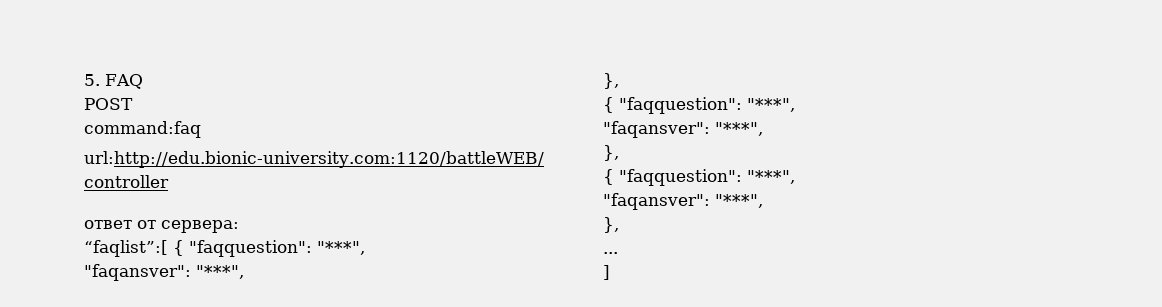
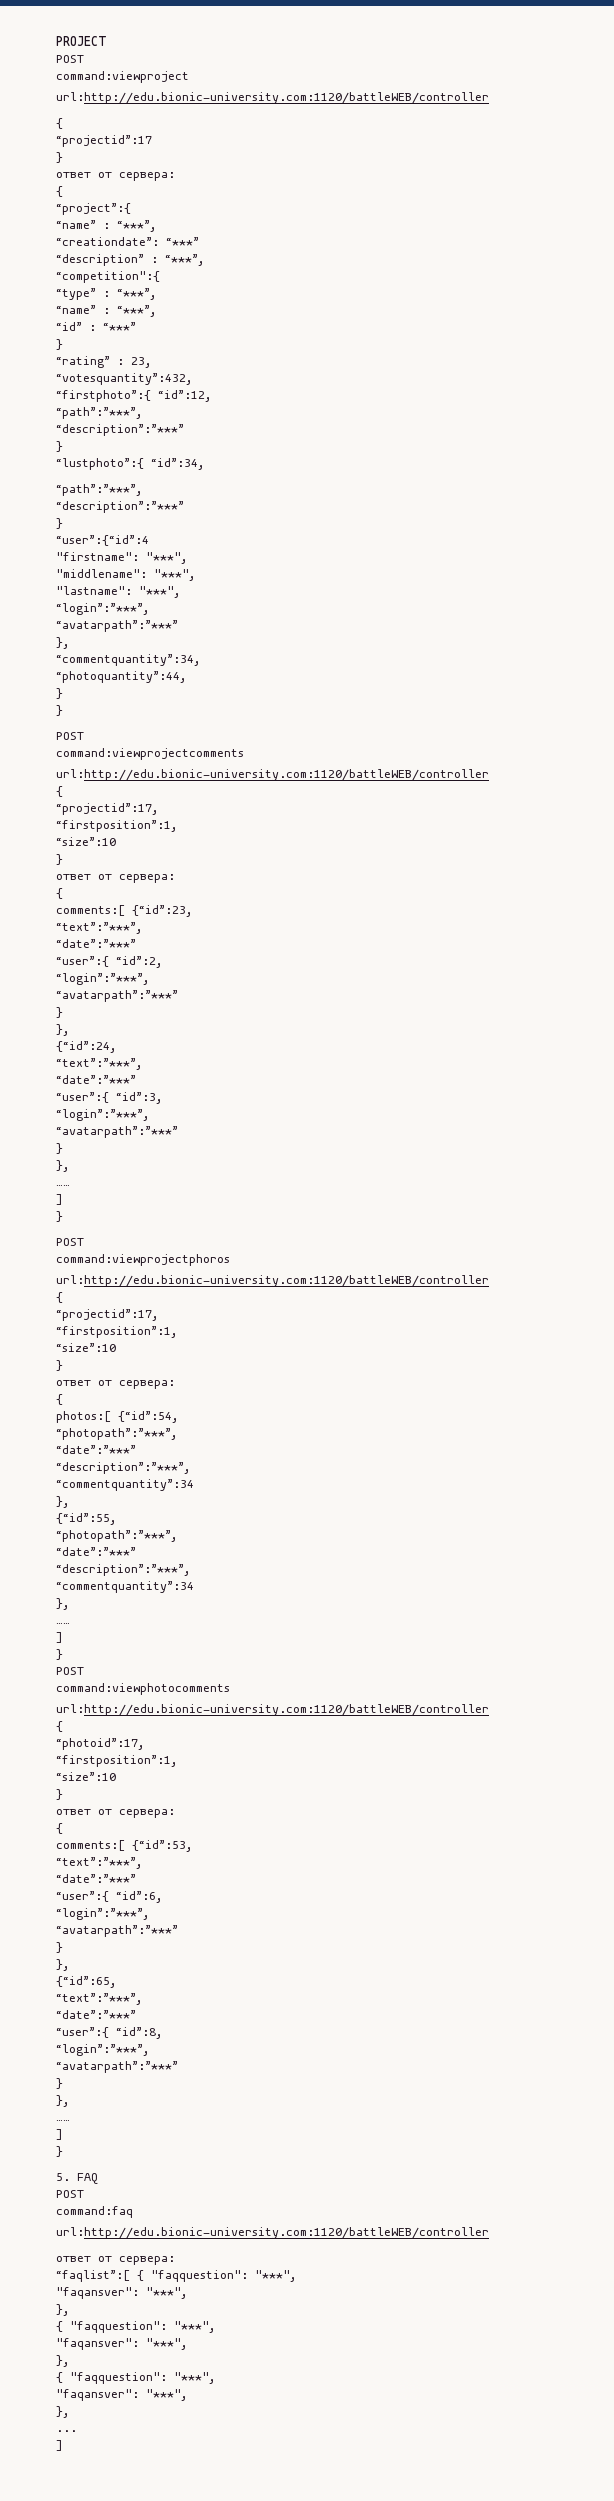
+ PROJECT
+ POST
+ command:viewproject
+ url:http://edu.bionic-university.com:1120/battleWEB/controller
+ {
+ “projectid”:17
+ }
+ ответ от сервера:
+ {
+ “project”:{
+ “name” : “***”,
+ “creationdate”: “***”
+ “description” : “***”,
+ “competition":{
+ “type” : “***”,
+ “name” : “***”,
+ “id” : “***”
+ }
+ “rating” : 23,
+ “votesquantity”:432,
+ “firstphoto”:{ “id”:12,
+ “path”:”***”,
+ “description”:”***”
+ }
+ “lustphoto”:{ “id”:34,
+ “path”:”***”,
+ “description”:”***”
+ }
+ “user”:{“id”:4
+ "firstname": "***",
+ "middlename": "***",
+ "lastname": "***",
+ “login”:”***”,
+ “avatarpath”:”***”
+ },
+ “commentquantity”:34,
+ “photoquantity”:44,
+ }
+ }
+ POST
+ command:viewprojectcomments
+ url:http://edu.bionic-university.com:1120/battleWEB/controller
+ {
+ “projectid”:17,
+ “firstposition”:1,
+ “size”:10
+ }
+ ответ от сервера:
+ {
+ comments:[ {“id”:23,
+ “text”:”***”,
+ “date”:”***”
+ “user”:{ “id”:2,
+ “login”:”***”,
+ “avatarpath”:”***”
+ }
+ },
+ {“id”:24,
+ “text”:”***”,
+ “date”:”***”
+ “user”:{ “id”:3,
+ “login”:”***”,
+ “avatarpath”:”***”
+ }
+ },
+ ……
+ ]
+ }
+ POST
+ command:viewprojectphoros
+ url:http://edu.bionic-university.com:1120/battleWEB/controller
+ {
+ “projectid”:17,
+ “firstposition”:1,
+ “size”:10
+ }
+ ответ от сервера:
+ {
+ photos:[ {“id”:54,
+ “photopath”:”***”,
+ “date”:”***”
+ “description”:”***”,
+ “commentquantity”:34
+ },
+ {“id”:55,
+ “photopath”:”***”,
+ “date”:”***”
+ “description”:”***”,
+ “commentquantity”:34
+ },
+ ……
+ ]
+ }
+ POST
+ command:viewphotocomments
+ url:http://edu.bionic-university.com:1120/battleWEB/controller
+ {
+ “photoid”:17,
+ “firstposition”:1,
+ “size”:10
+ }
+ ответ от сервера:
+ {
+ comments:[ {“id”:53,
+ “text”:”***”,
+ “date”:”***”
+ “user”:{ “id”:6,
+ “login”:”***”,
+ “avatarpath”:”***”
+ }
+ },
+ {“id”:65,
+ “text”:”***”,
+ “date”:”***”
+ “user”:{ “id”:8,
+ “login”:”***”,
+ “avatarpath”:”***”
+ }
+ },
+ ……
+ ]
+ }

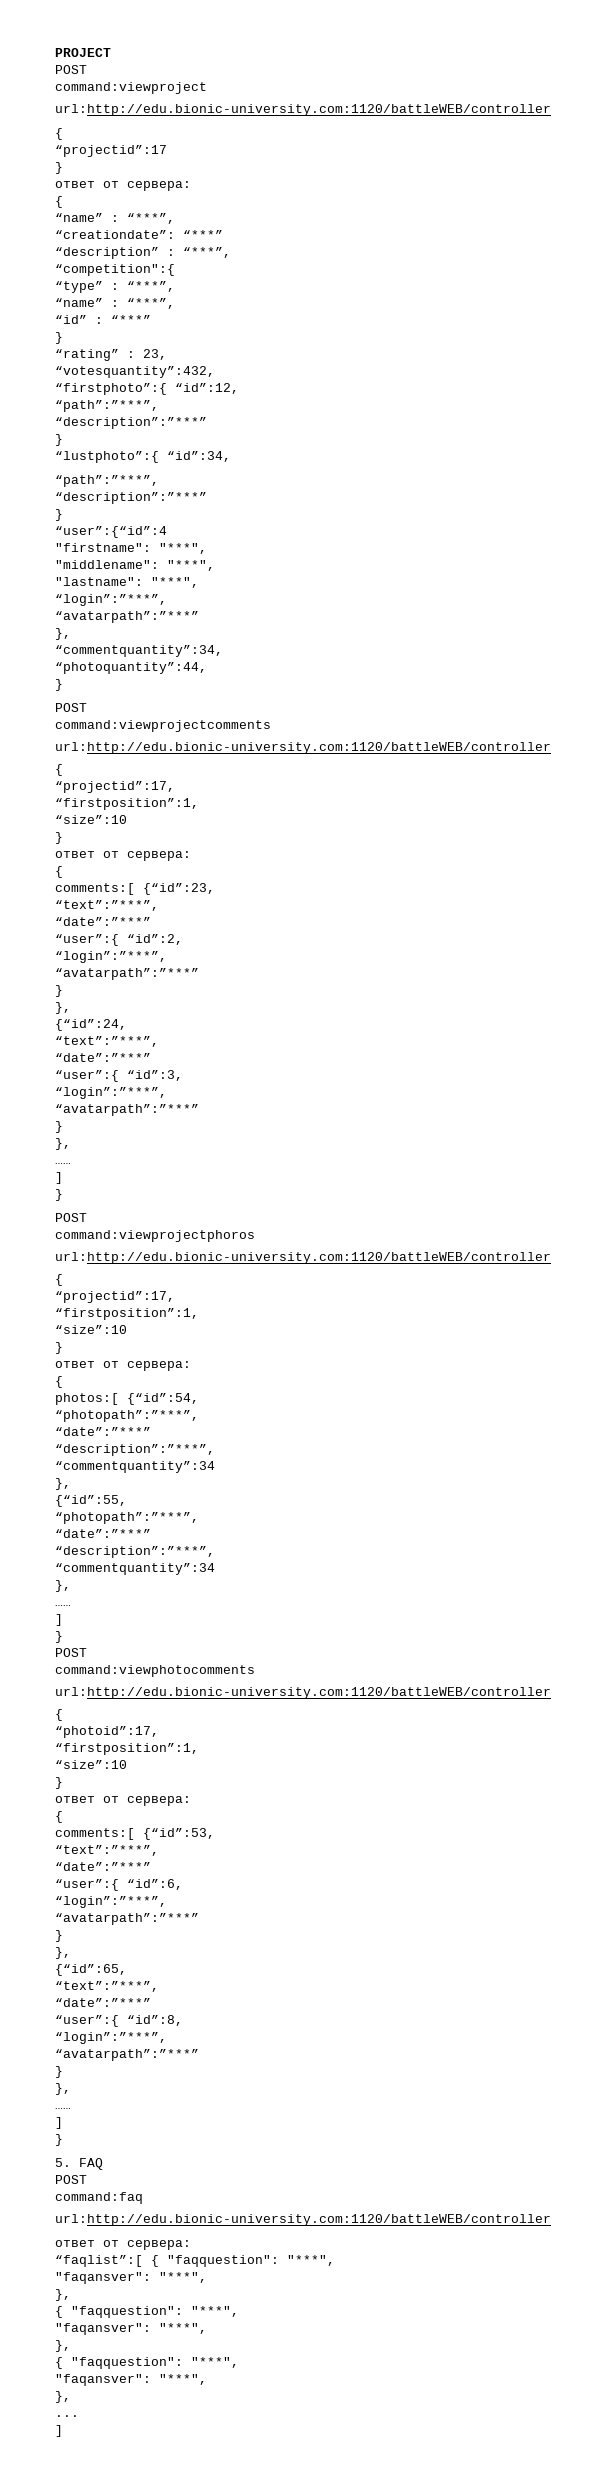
- “project”:{
  “photoquantity”:44,
- }

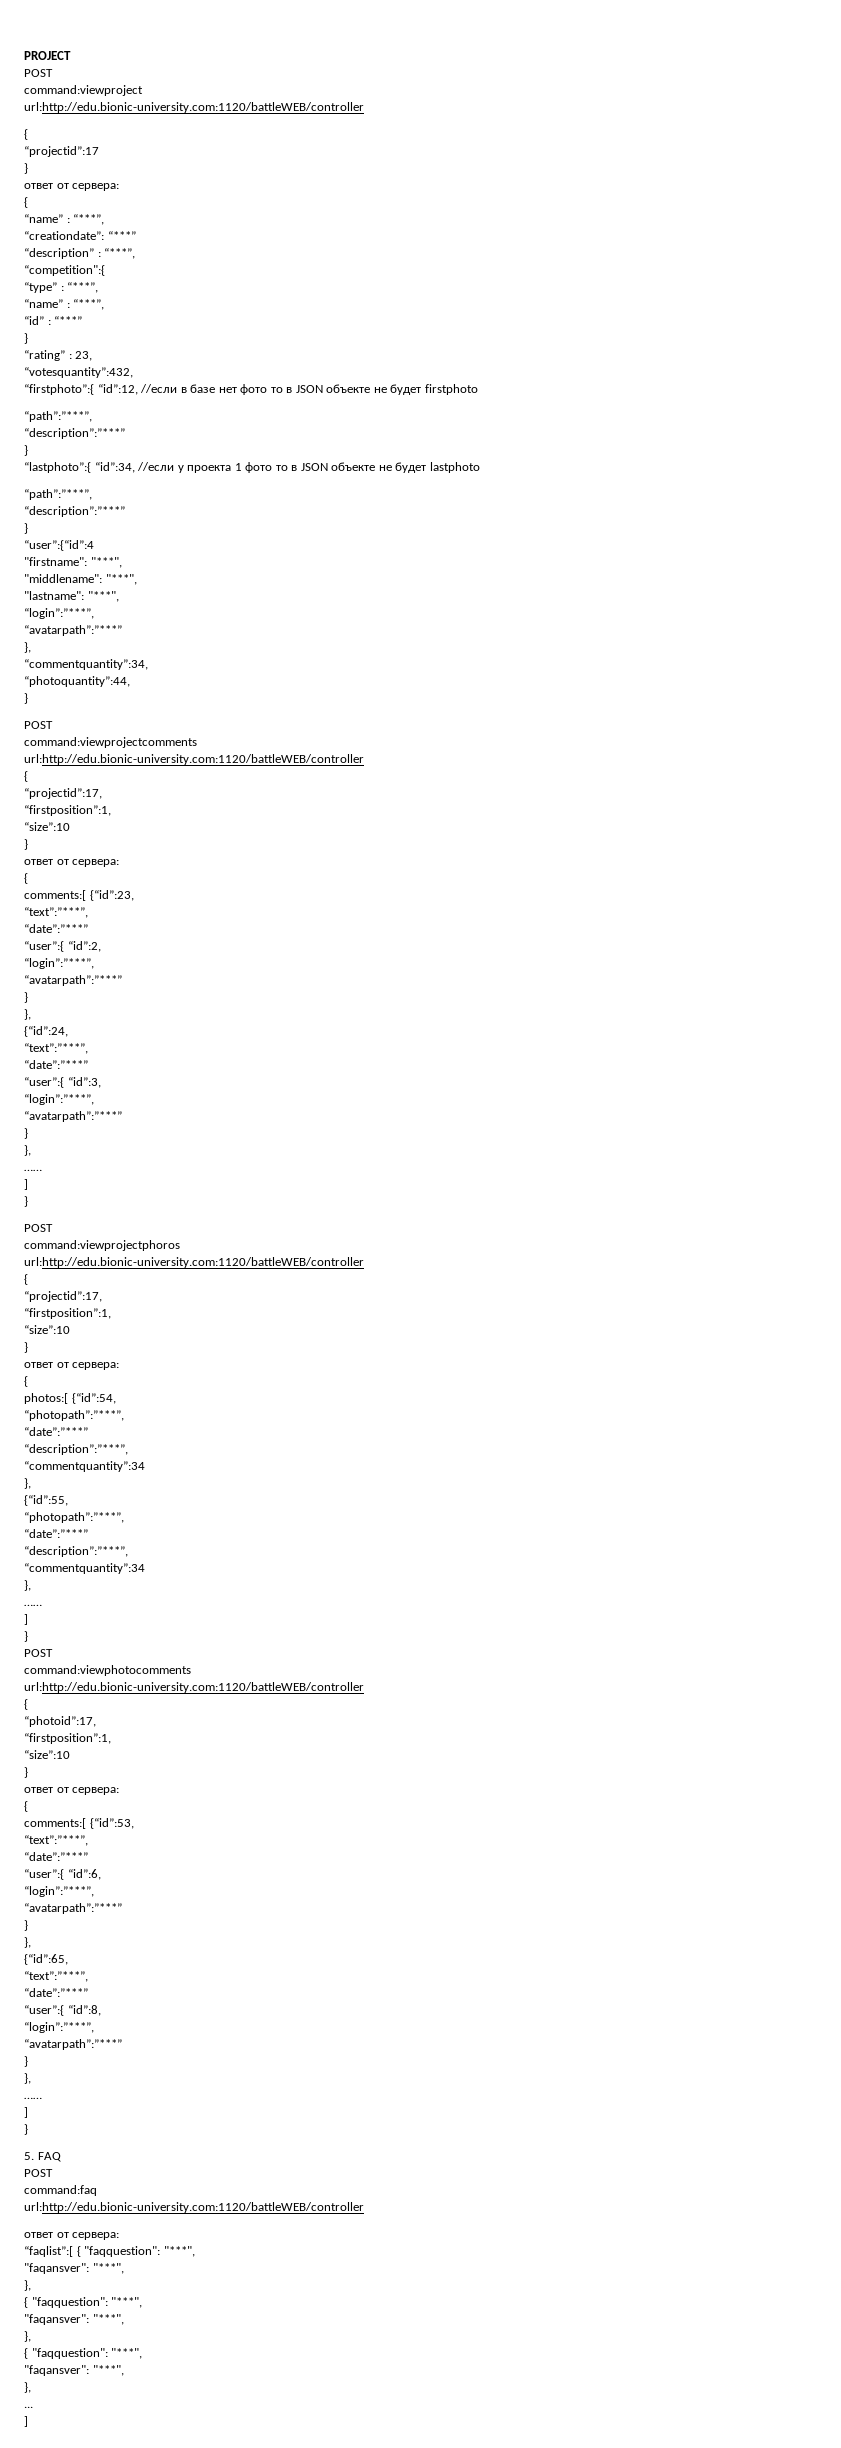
- “firstphoto”:{ “id”:12,
+ “firstphoto”:{ “id”:12, //если в базе нет фото то в JSON объекте не будет firstphoto
  “path”:”***”,
  “description”:”***”
  }
- “lustphoto”:{ “id”:34,
+ “lastphoto”:{ “id”:34, //если у проекта 1 фото то в JSON объекте не будет lastphoto

